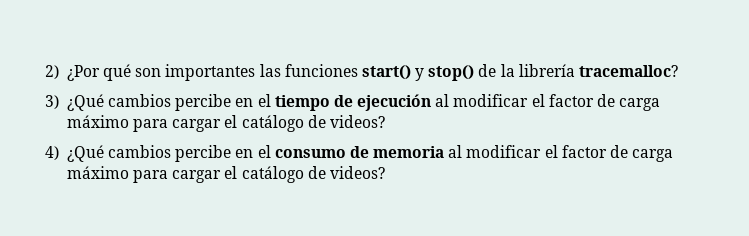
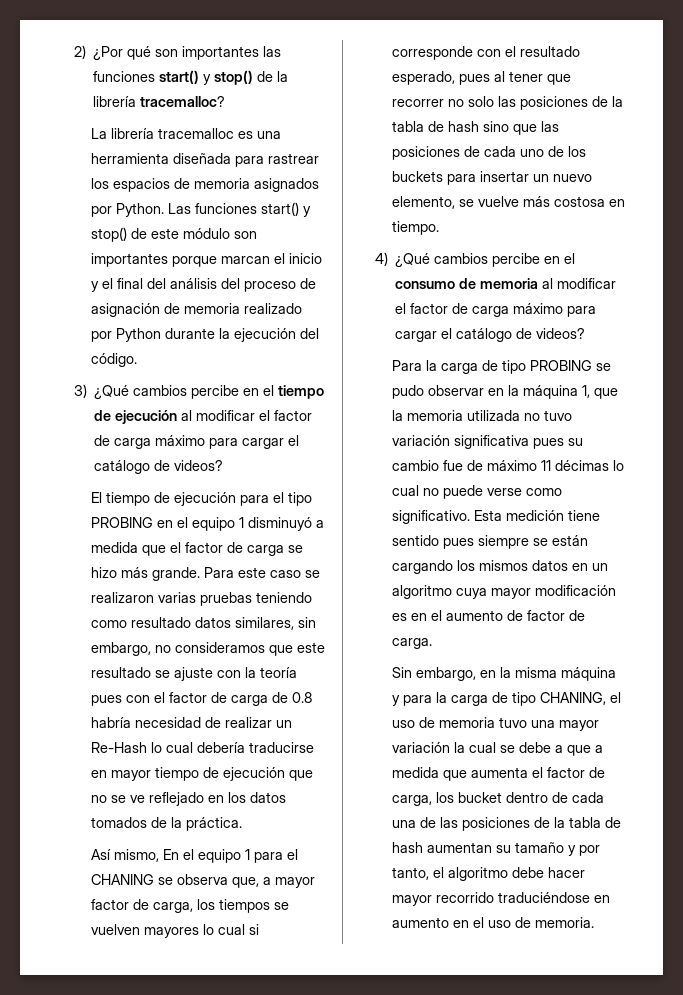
+ La librería tracemalloc es una herramienta diseñada para rastrear los espacios de memoria asignados por Python. Las funciones start() y stop() de este módulo son importantes porque marcan el inicio y el final del análisis del proceso de asignación de memoria realizado por Python durante la ejecución del código.
+ El tiempo de ejecución para el tipo PROBING en el equipo 1 disminuyó a medida que el factor de carga se hizo más grande. Para este caso se realizaron varias pruebas teniendo como resultado datos similares, sin embargo, no consideramos que este resultado se ajuste con la teoría pues con el factor de carga de 0.8 habría necesidad de realizar un Re-Hash lo cual debería traducirse en mayor tiempo de ejecución que no se ve reflejado en los datos tomados de la práctica.
+ Así mismo, En el equipo 1 para el CHANING se observa que, a mayor factor de carga, los tiempos se vuelven mayores lo cual si corresponde con el resultado esperado, pues al tener que recorrer no solo las posiciones de la tabla de hash sino que las posiciones de cada uno de los buckets para insertar un nuevo elemento, se vuelve más costosa en tiempo.
+ Para la carga de tipo PROBING se pudo observar en la máquina 1, que la memoria utilizada no tuvo variación significativa pues su cambio fue de máximo 11 décimas lo cual no puede verse como significativo. Esta medición tiene sentido pues siempre se están cargando los mismos datos en un algoritmo cuya mayor modificación es en el aumento de factor de carga.
+ Sin embargo, en la misma máquina y para la carga de tipo CHANING, el uso de memoria tuvo una mayor variación la cual se debe a que a medida que aumenta el factor de carga, los bucket dentro de cada una de las posiciones de la tabla de hash aumentan su tamaño y por tanto, el algoritmo debe hacer mayor recorrido traduciéndose en aumento en el uso de memoria.

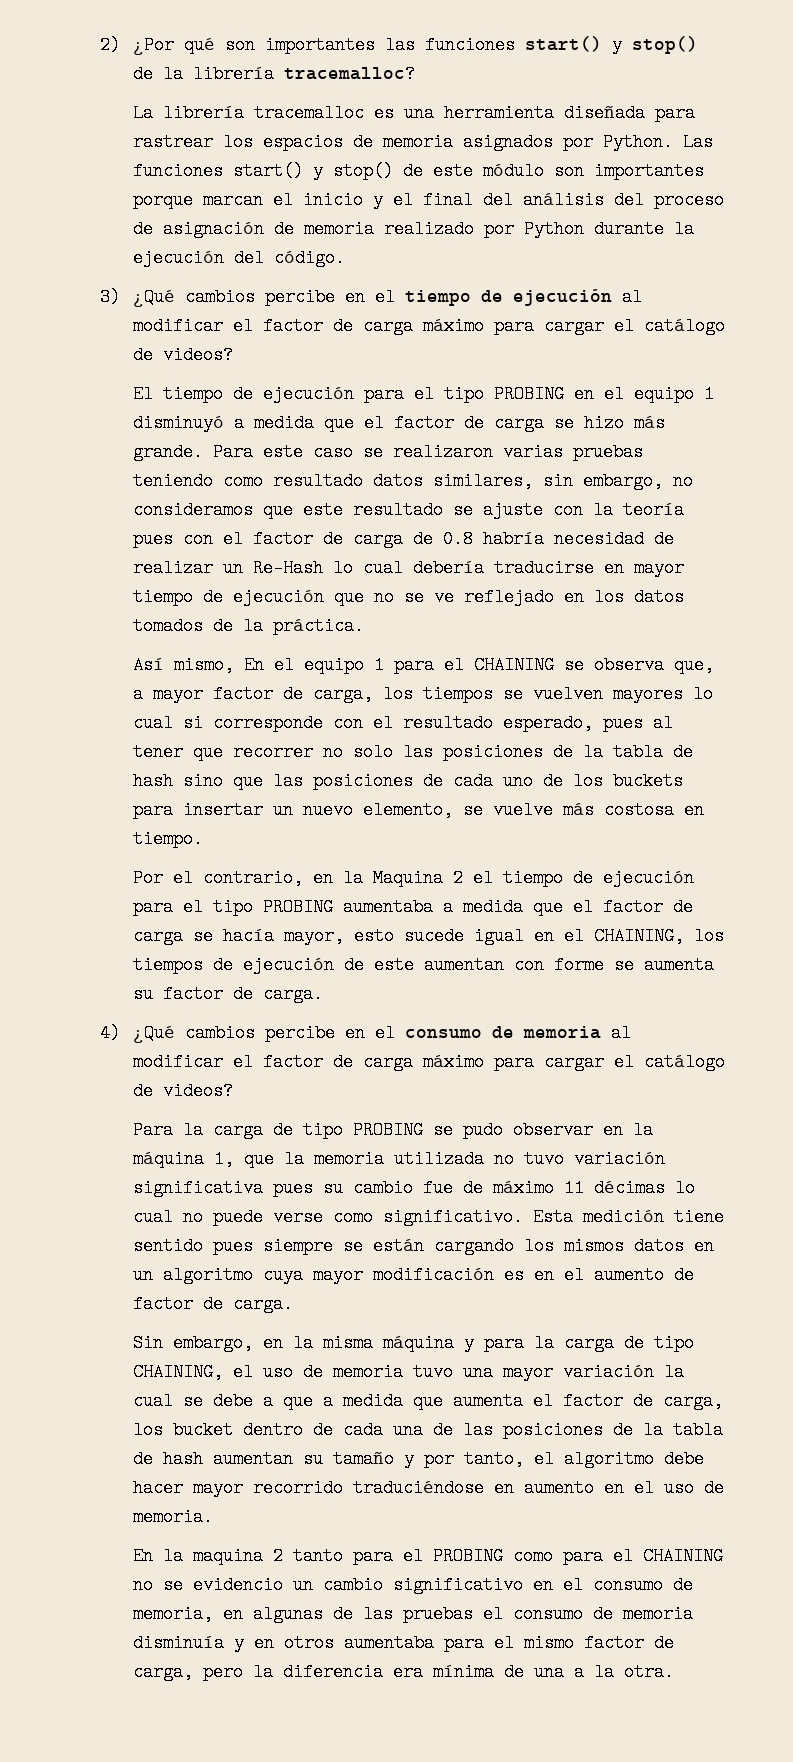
- Así mismo, En el equipo 1 para el CHANING se observa que, a mayor factor de carga, los tiempos se vuelven mayores lo cual si corresponde con el resultado esperado, pues al tener que recorrer no solo las posiciones de la tabla de hash sino que las posiciones de cada uno de los buckets para insertar un nuevo elemento, se vuelve más costosa en tiempo.
+ Así mismo, En el equipo 1 para el CHAINING se observa que, a mayor factor de carga, los tiempos se vuelven mayores lo cual si corresponde con el resultado esperado, pues al tener que recorrer no solo las posiciones de la tabla de hash sino que las posiciones de cada uno de los buckets para insertar un nuevo elemento, se vuelve más costosa en tiempo.
+ Por el contrario, en la Maquina 2 el tiempo de ejecución para el tipo PROBING aumentaba a medida que el factor de carga se hacía mayor, esto sucede igual en el CHAINING, los tiempos de ejecución de este aumentan con forme se aumenta su factor de carga.
- Sin embargo, en la misma máquina y para la carga de tipo CHANING, el uso de memoria tuvo una mayor variación la cual se debe a que a medida que aumenta el factor de carga, los bucket dentro de cada una de las posiciones de la tabla de hash aumentan su tamaño y por tanto, el algoritmo debe hacer mayor recorrido traduciéndose en aumento en el uso de memoria.
+ Sin embargo, en la misma máquina y para la carga de tipo CHAINING, el uso de memoria tuvo una mayor variación la cual se debe a que a medida que aumenta el factor de carga, los bucket dentro de cada una de las posiciones de la tabla de hash aumentan su tamaño y por tanto, el algoritmo debe hacer mayor recorrido traduciéndose en aumento en el uso de memoria.
+ En la maquina 2 tanto para el PROBING como para el CHAINING no se evidencio un cambio significativo en el consumo de memoria, en algunas de las pruebas el consumo de memoria disminuía y en otros aumentaba para el mismo factor de carga, pero la diferencia era mínima de una a la otra.

